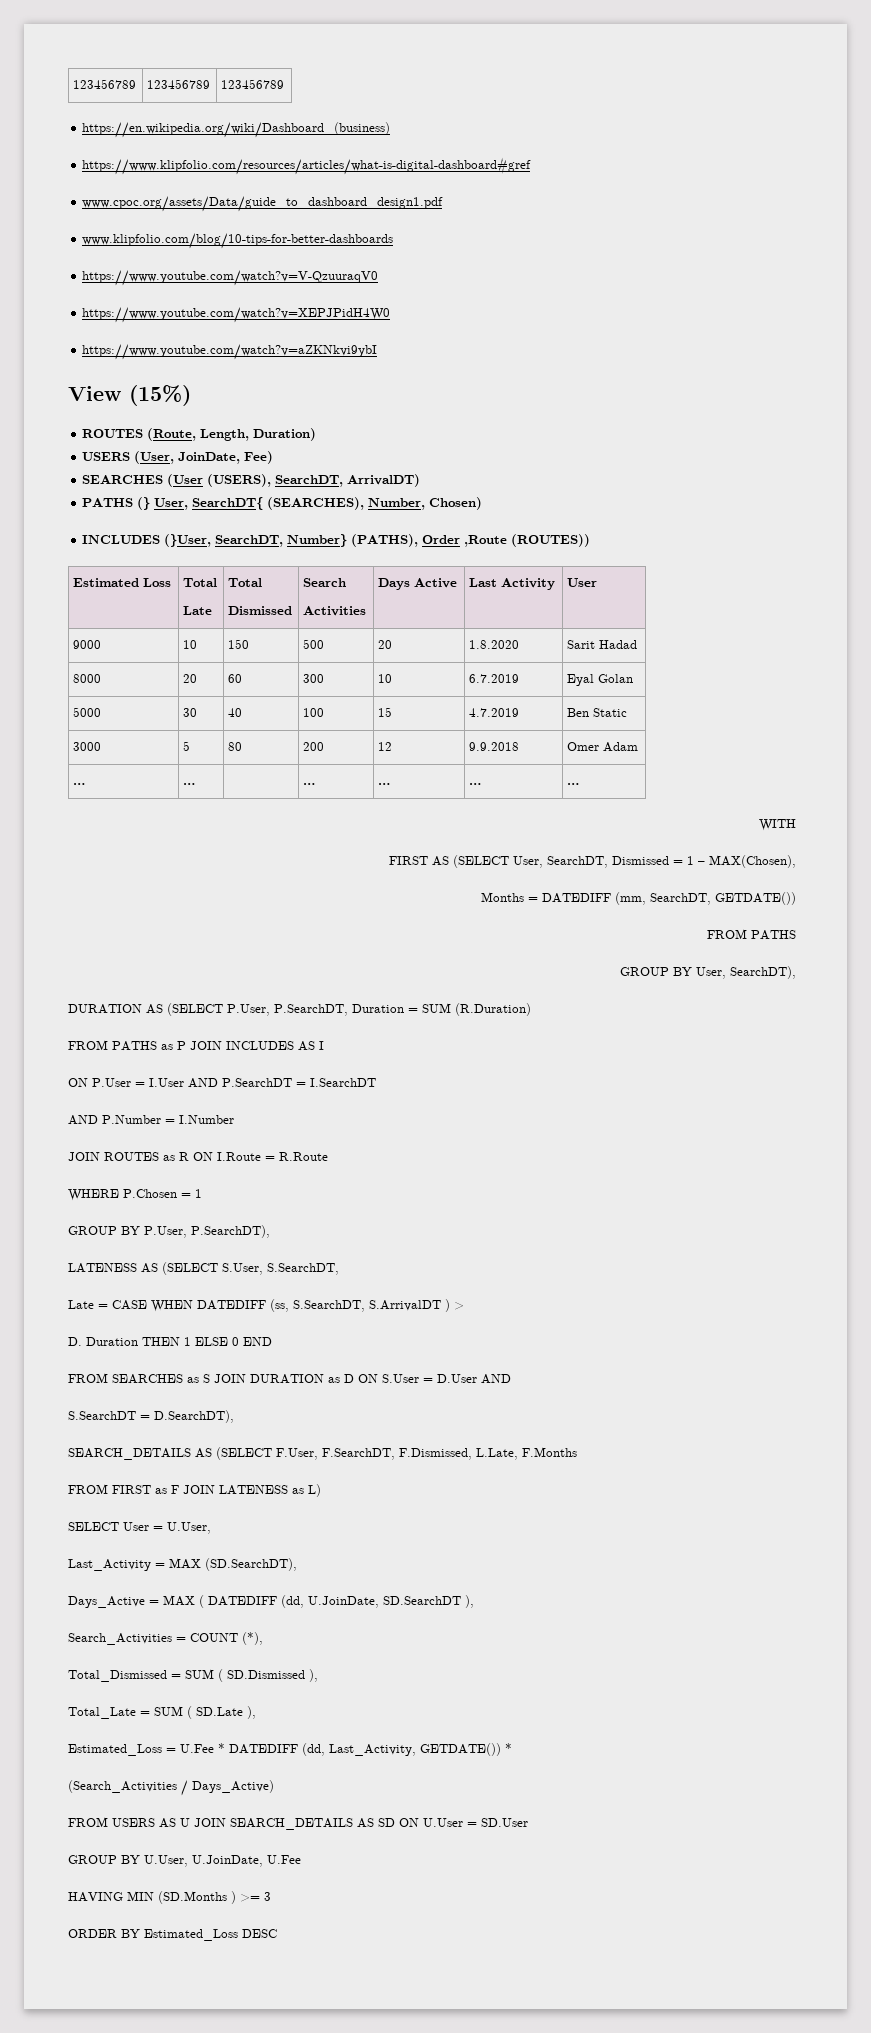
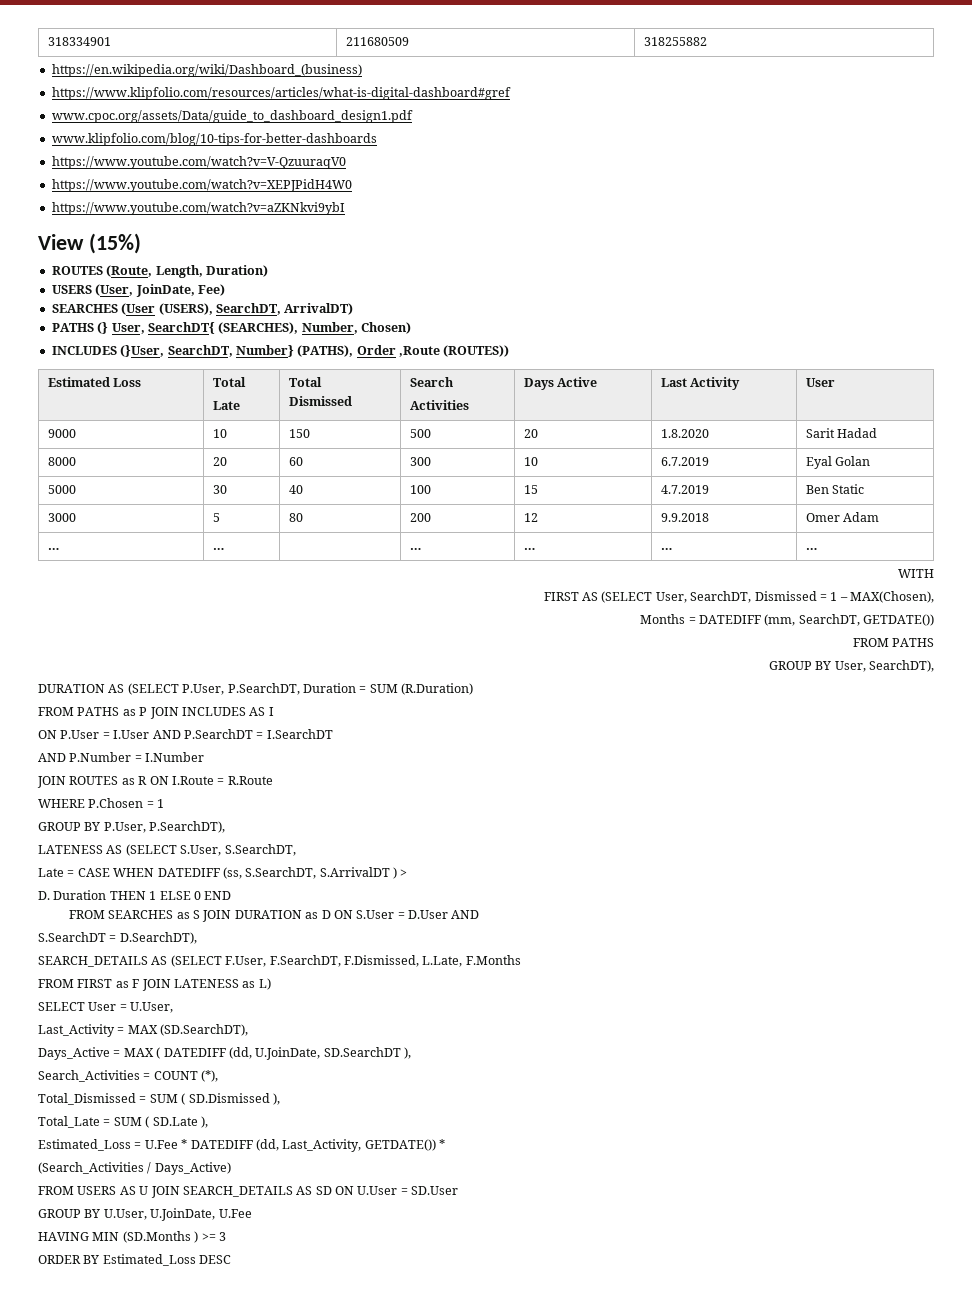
- 123456789 | 123456789 | 123456789
+ 318334901 | 211680509 | 318255882

